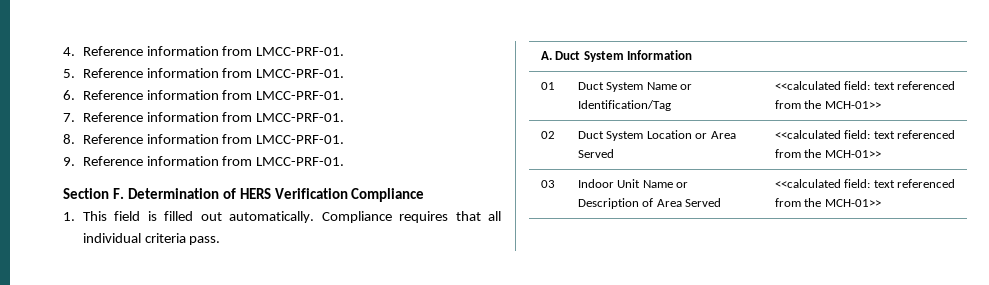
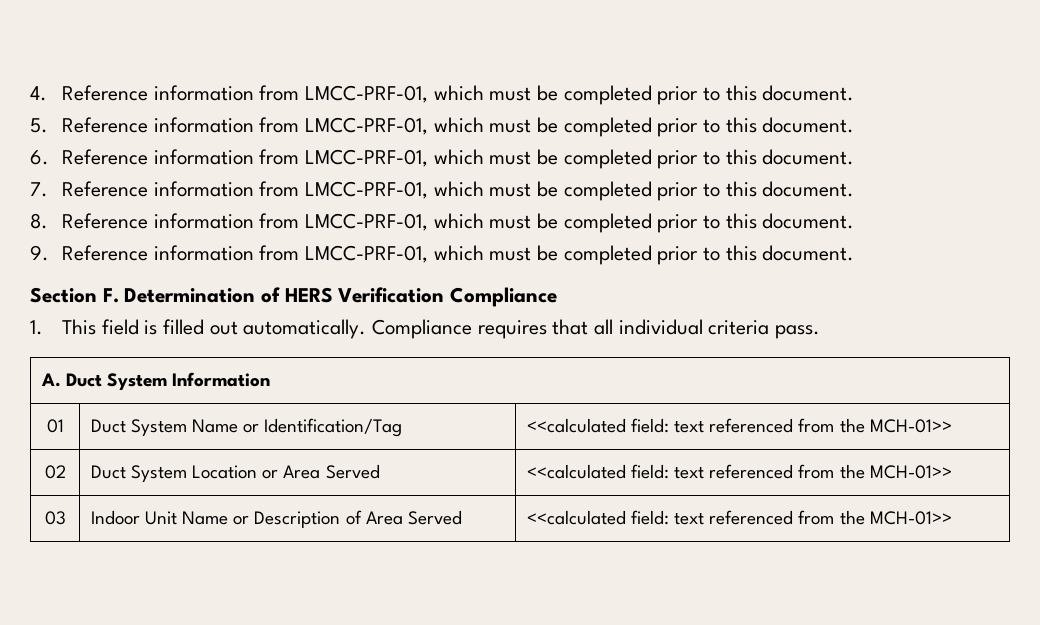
- 4. Reference information from LMCC-PRF-01.
- 5. Reference information from LMCC-PRF-01.
- 6. Reference information from LMCC-PRF-01.
- 7. Reference information from LMCC-PRF-01.
- 8. Reference information from LMCC-PRF-01.
- 9. Reference information from LMCC-PRF-01.
+ 4. Reference information from LMCC-PRF-01, which must be completed prior to this document.
+ 5. Reference information from LMCC-PRF-01, which must be completed prior to this document.
+ 6. Reference information from LMCC-PRF-01, which must be completed prior to this document.
+ 7. Reference information from LMCC-PRF-01, which must be completed prior to this document.
+ 8. Reference information from LMCC-PRF-01, which must be completed prior to this document.
+ 9. Reference information from LMCC-PRF-01, which must be completed prior to this document.

